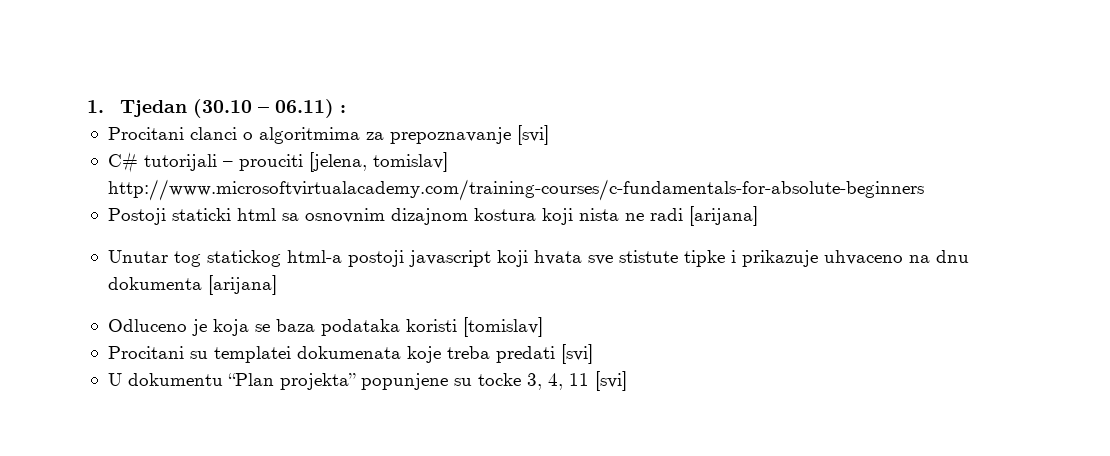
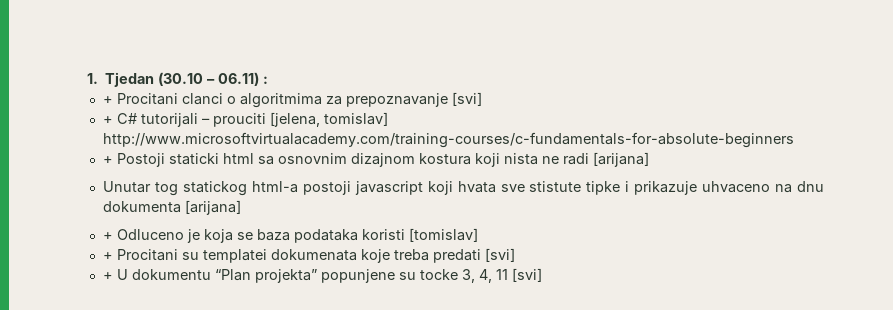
- Procitani clanci o algoritmima za prepoznavanje [svi]
+ + Procitani clanci o algoritmima za prepoznavanje [svi]
- C# tutorijali – prouciti [jelena, tomislav] http://www.microsoftvirtualacademy.com/training-courses/c-fundamentals-for-absolute-beginners
+ + C# tutorijali – prouciti [jelena, tomislav] http://www.microsoftvirtualacademy.com/training-courses/c-fundamentals-for-absolute-beginners
- Postoji staticki html sa osnovnim dizajnom kostura koji nista ne radi [arijana]
+ + Postoji staticki html sa osnovnim dizajnom kostura koji nista ne radi [arijana]
- Odluceno je koja se baza podataka koristi [tomislav]
+ + Odluceno je koja se baza podataka koristi [tomislav]
- Procitani su templatei dokumenata koje treba predati [svi]
+ + Procitani su templatei dokumenata koje treba predati [svi]
- U dokumentu “Plan projekta” popunjene su tocke 3, 4, 11 [svi]
+ + U dokumentu “Plan projekta” popunjene su tocke 3, 4, 11 [svi]

